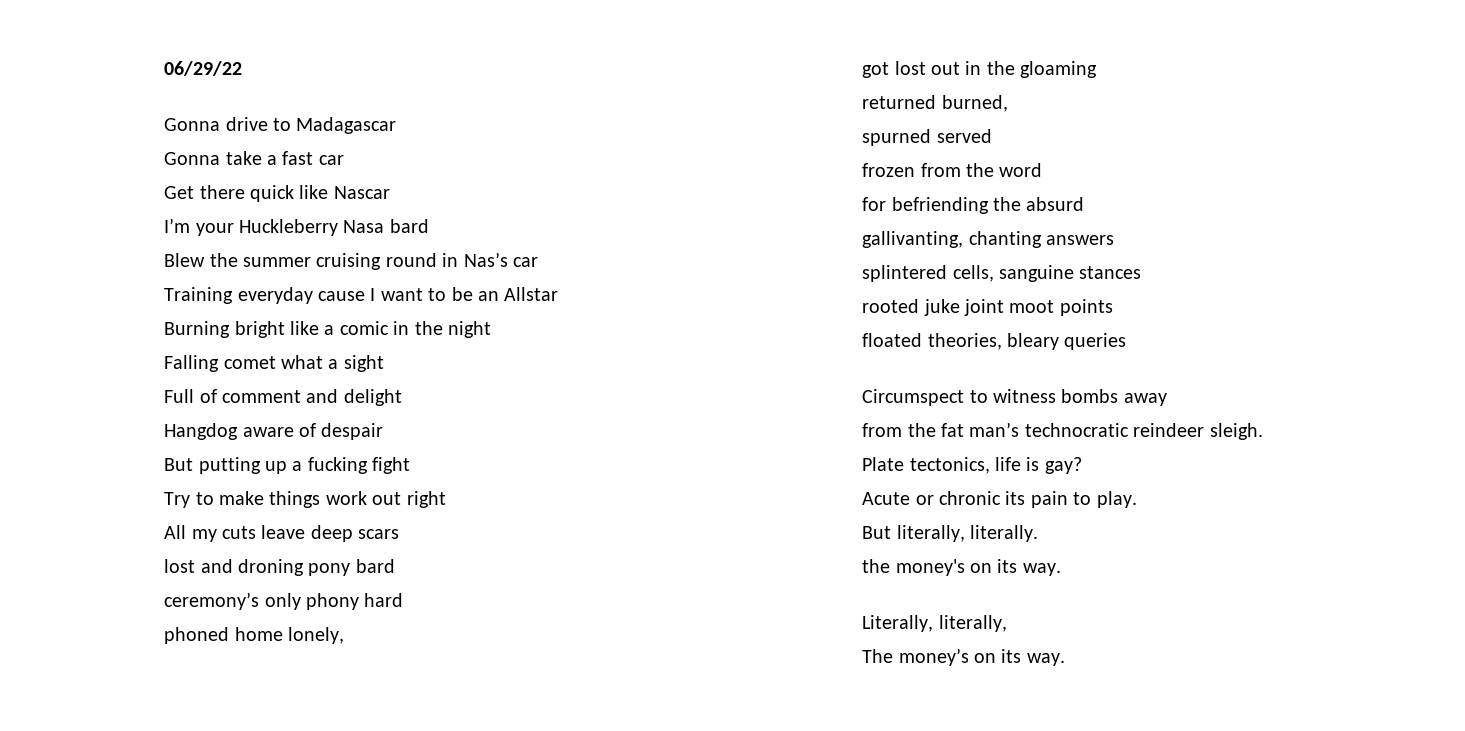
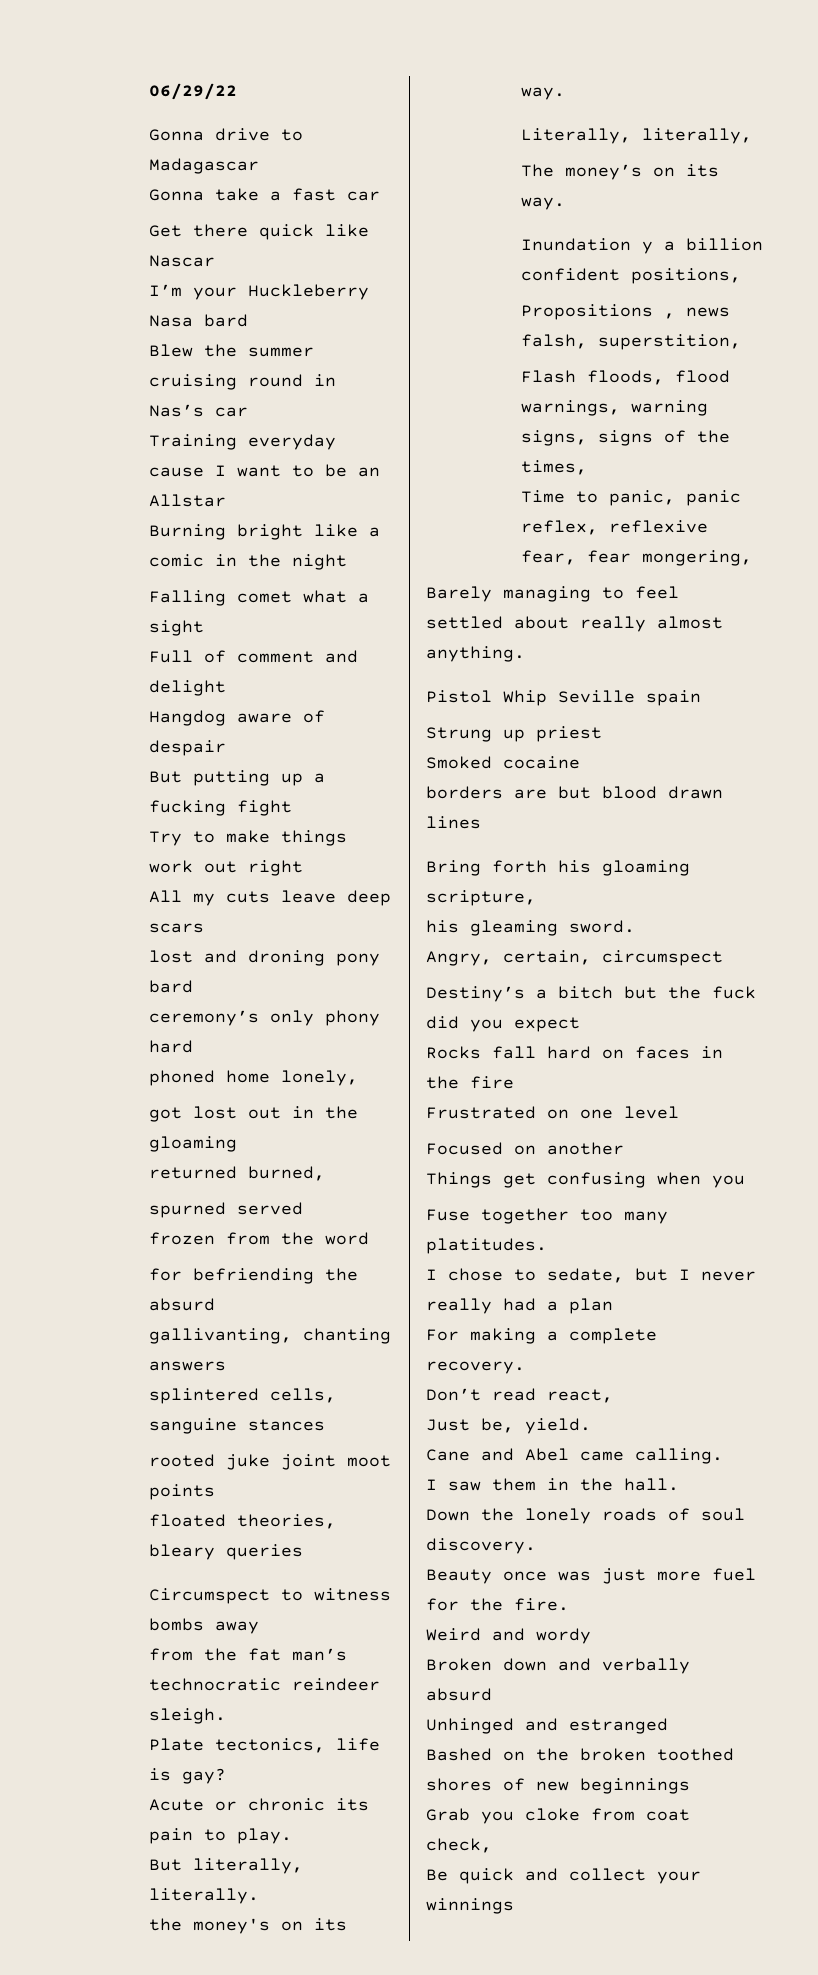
+ Inundation y a billion confident positions,
+ Propositions , news falsh, superstition,
+ Flash floods, flood warnings, warning signs, signs of the times,
+ Time to panic, panic reflex, reflexive fear, fear mongering,
+ Barely managing to feel settled about really almost anything.
+ Pistol Whip Seville spain
+ Strung up priest
+ Smoked cocaine
+ borders are but blood drawn lines
+ Bring forth his gloaming scripture,
+ his gleaming sword.
+ Angry, certain, circumspect
+ Destiny’s a bitch but the fuck did you expect
+ Rocks fall hard on faces in the fire
+ Frustrated on one level
+ Focused on another
+ Things get confusing when you
+ Fuse together too many platitudes.
+ I chose to sedate, but I never really had a plan
+ For making a complete recovery.
+ Don’t read react,
+ Just be, yield.
+ Cane and Abel came calling.
+ I saw them in the hall.
+ Down the lonely roads of soul discovery.
+ Beauty once was just more fuel for the fire.
+ Weird and wordy
+ Broken down and verbally absurd
+ Unhinged and estranged
+ Bashed on the broken toothed shores of new beginnings
+ Grab you cloke from coat check,
+ Be quick and collect your winnings

